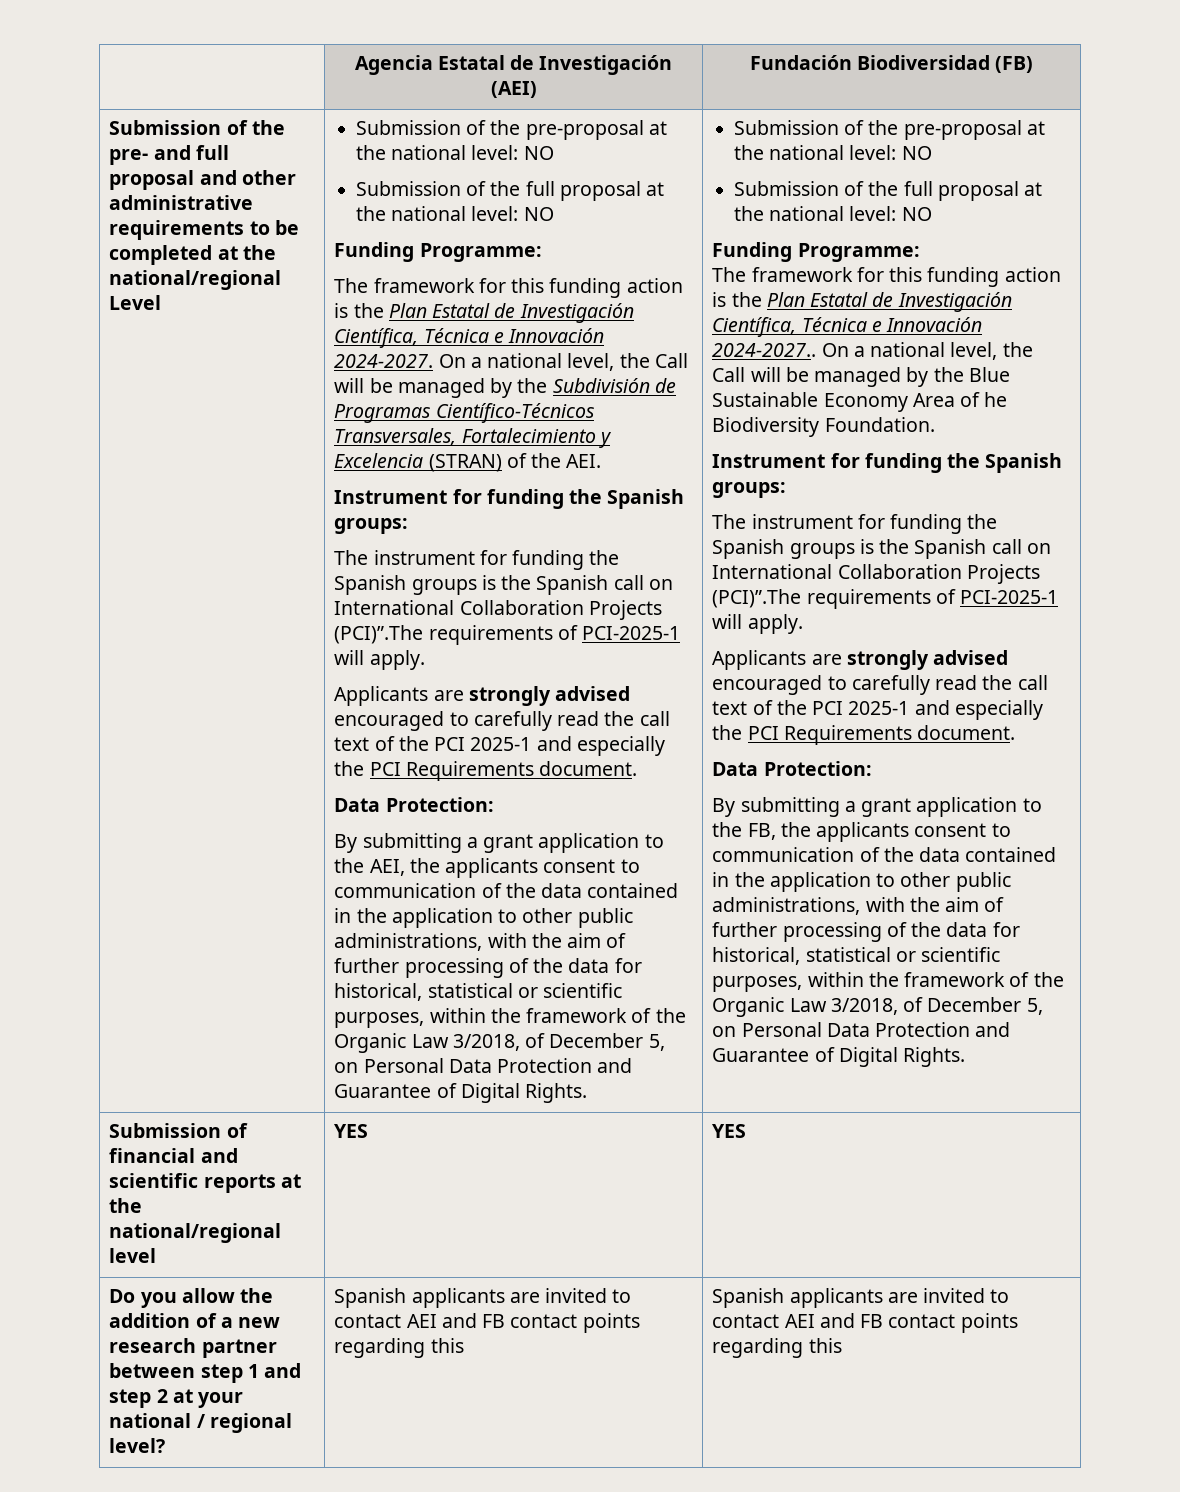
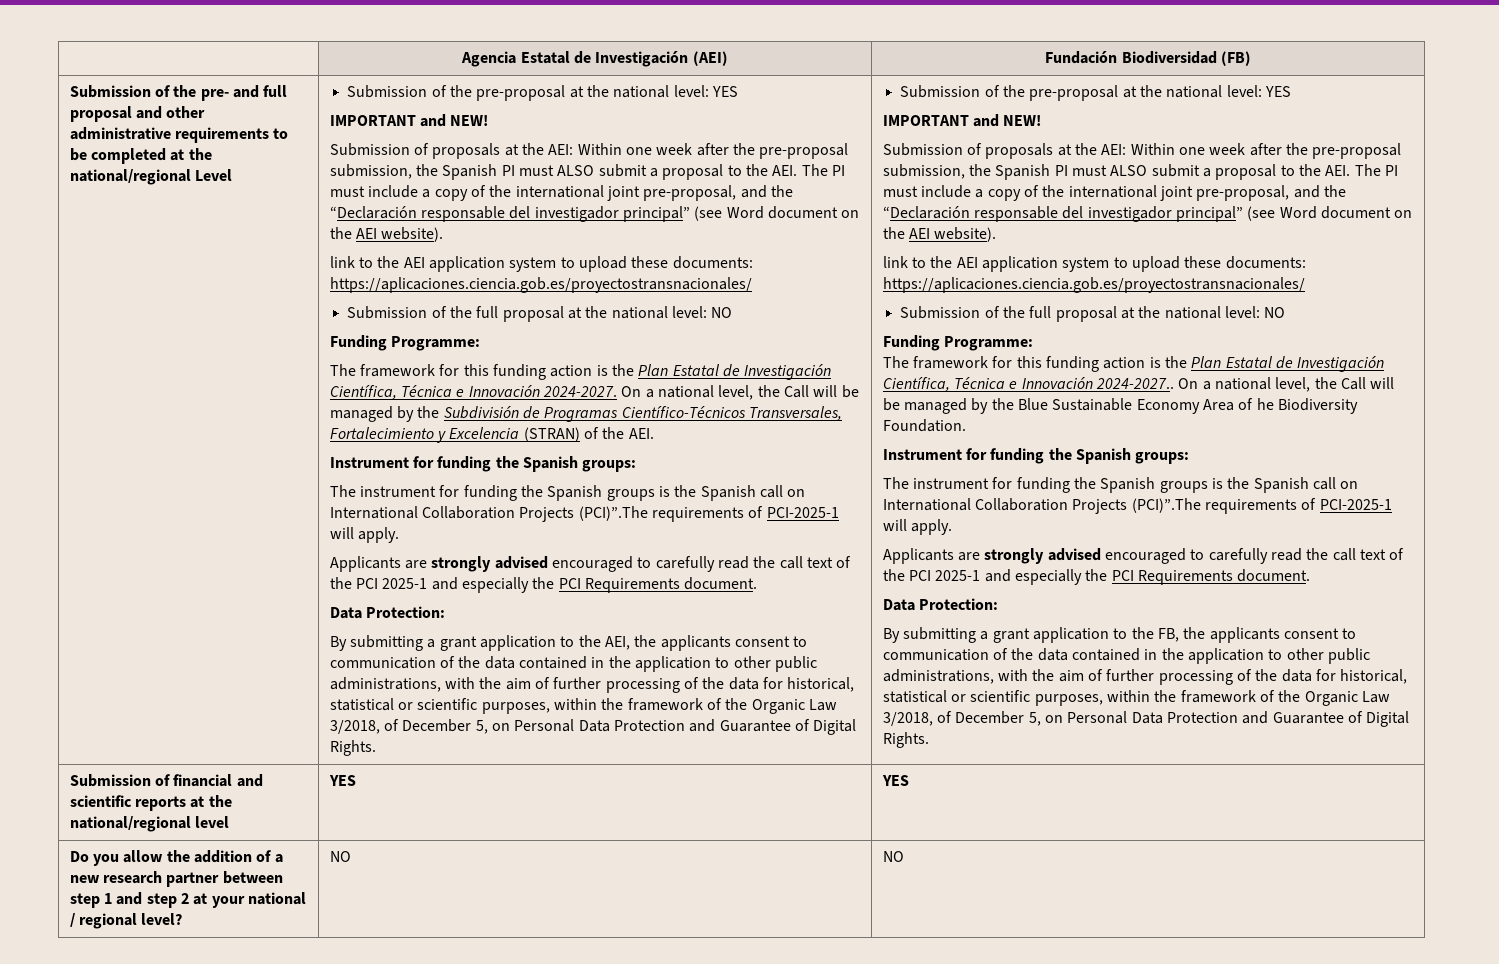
- Submission of the pre- and full proposal and other administrative requirements to be completed at the national/regional Level | Submission of the pre‐proposal at the national level: NO
+ Submission of the pre- and full proposal and other administrative requirements to be completed at the national/regional Level | Submission of the pre‐proposal at the national level: YES
+ IMPORTANT and NEW!
+ Submission of proposals at the AEI: Within one week after the pre-proposal submission, the Spanish PI must ALSO submit a proposal to the AEI. The PI must include a copy of the international joint pre-proposal, and the “Declaración responsable del investigador principal” (see Word document on the AEI website).
+ link to the AEI application system to upload these documents: https://aplicaciones.ciencia.gob.es/proyectostransnacionales/
- By submitting a grant application to the AEI, the applicants consent to communication of the data contained in the application to other public administrations, with the aim of further processing of the data for historical, statistical or scientific purposes, within the framework of the Organic Law 3/2018, of December 5, on Personal Data Protection and Guarantee of Digital Rights. | Submission of the pre‐proposal at the national level: NO
+ By submitting a grant application to the AEI, the applicants consent to communication of the data contained in the application to other public administrations, with the aim of further processing of the data for historical, statistical or scientific purposes, within the framework of the Organic Law 3/2018, of December 5, on Personal Data Protection and Guarantee of Digital Rights. | Submission of the pre‐proposal at the national level: YES
+ IMPORTANT and NEW!
+ Submission of proposals at the AEI: Within one week after the pre-proposal submission, the Spanish PI must ALSO submit a proposal to the AEI. The PI must include a copy of the international joint pre-proposal, and the “Declaración responsable del investigador principal” (see Word document on the AEI website).
+ link to the AEI application system to upload these documents: https://aplicaciones.ciencia.gob.es/proyectostransnacionales/
- Spanish applicants are invited to contact AEI and FB contact points regarding this | Spanish applicants are invited to contact AEI and FB contact points regarding this
+ NO | NO

